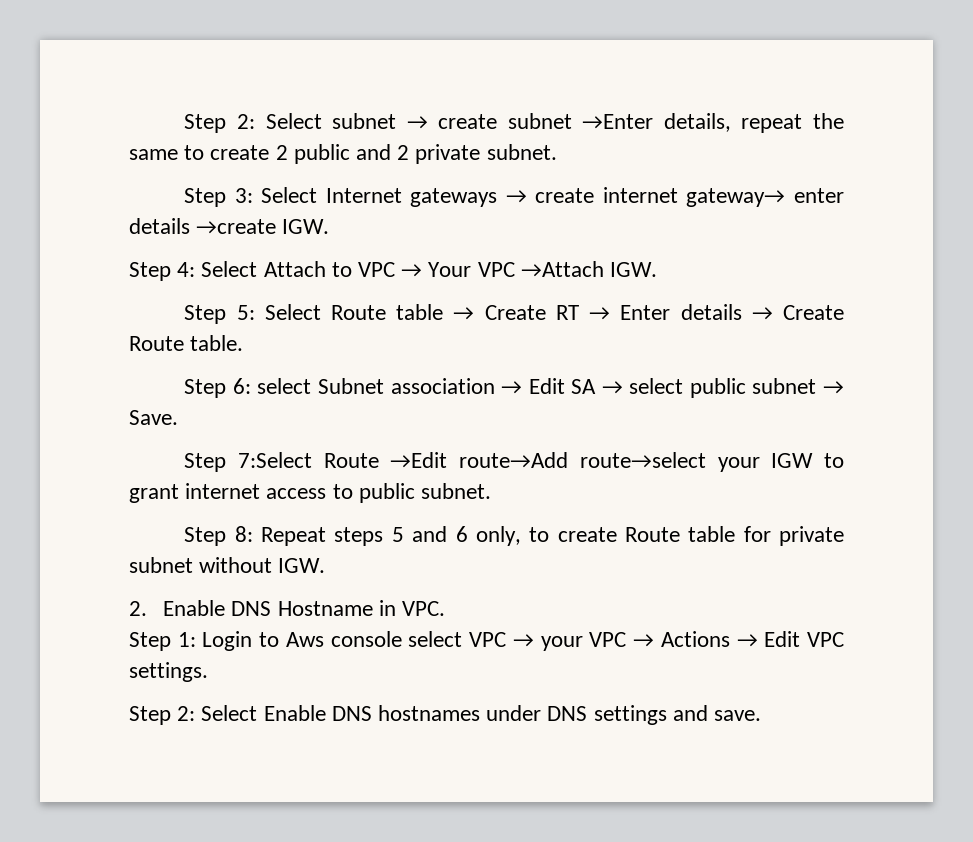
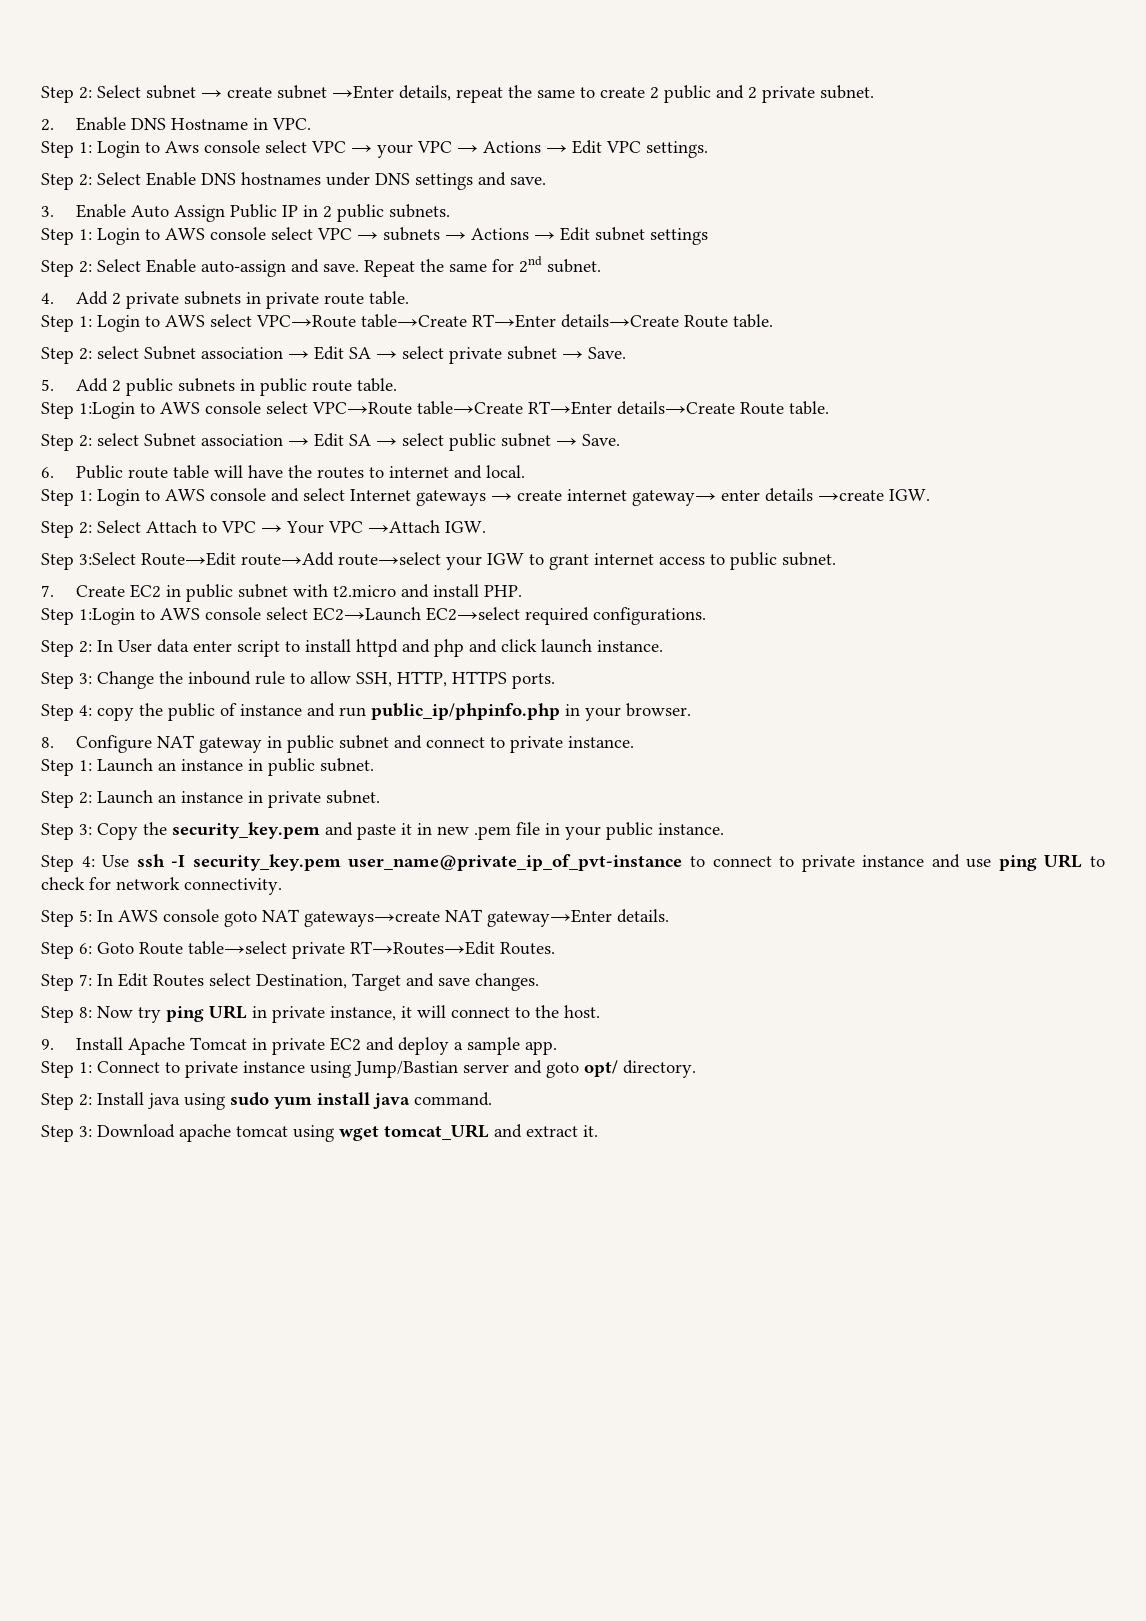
- Step 3: Select Internet gateways → create internet gateway→ enter details →create IGW.
- Step 4: Select Attach to VPC → Your VPC →Attach IGW.
- Step 5: Select Route table → Create RT → Enter details → Create Route table.
- Step 6: select Subnet association → Edit SA → select public subnet → Save.
- Step 7:Select Route →Edit route→Add route→select your IGW to grant internet access to public subnet.
- Step 8: Repeat steps 5 and 6 only, to create Route table for private subnet without IGW.
+ 3. Enable Auto Assign Public IP in 2 public subnets.
+ Step 1: Login to AWS console select VPC → subnets → Actions → Edit subnet settings
+ Step 2: Select Enable auto-assign and save. Repeat the same for 2nd subnet.
+ 4. Add 2 private subnets in private route table.
+ Step 1: Login to AWS select VPC→Route table→Create RT→Enter details→Create Route table.
+ Step 2: select Subnet association → Edit SA → select private subnet → Save.
+ 5. Add 2 public subnets in public route table.
+ Step 1:Login to AWS console select VPC→Route table→Create RT→Enter details→Create Route table.
+ Step 2: select Subnet association → Edit SA → select public subnet → Save.
+ 6. Public route table will have the routes to internet and local.
+ Step 1: Login to AWS console and select Internet gateways → create internet gateway→ enter details →create IGW.
+ Step 2: Select Attach to VPC → Your VPC →Attach IGW.
+ Step 3:Select Route→Edit route→Add route→select your IGW to grant internet access to public subnet.
+ 7. Create EC2 in public subnet with t2.micro and install PHP.
+ Step 1:Login to AWS console select EC2→Launch EC2→select required configurations.
+ Step 2: In User data enter script to install httpd and php and click launch instance.
+ Step 3: Change the inbound rule to allow SSH, HTTP, HTTPS ports.
+ Step 4: copy the public of instance and run public_ip/phpinfo.php in your browser.
+ 8. Configure NAT gateway in public subnet and connect to private instance.
+ Step 1: Launch an instance in public subnet.
+ Step 2: Launch an instance in private subnet.
+ Step 3: Copy the security_key.pem and paste it in new .pem file in your public instance.
+ Step 4: Use ssh -I security_key.pem user_name@private_ip_of_pvt-instance to connect to private instance and use ping URL to check for network connectivity.
+ Step 5: In AWS console goto NAT gateways→create NAT gateway→Enter details.
+ Step 6: Goto Route table→select private RT→Routes→Edit Routes.
+ Step 7: In Edit Routes select Destination, Target and save changes.
+ Step 8: Now try ping URL in private instance, it will connect to the host.
+ 9. Install Apache Tomcat in private EC2 and deploy a sample app.
+ Step 1: Connect to private instance using Jump/Bastian server and goto opt/ directory.
+ Step 2: Install java using sudo yum install java command.
+ Step 3: Download apache tomcat using wget tomcat_URL and extract it.

